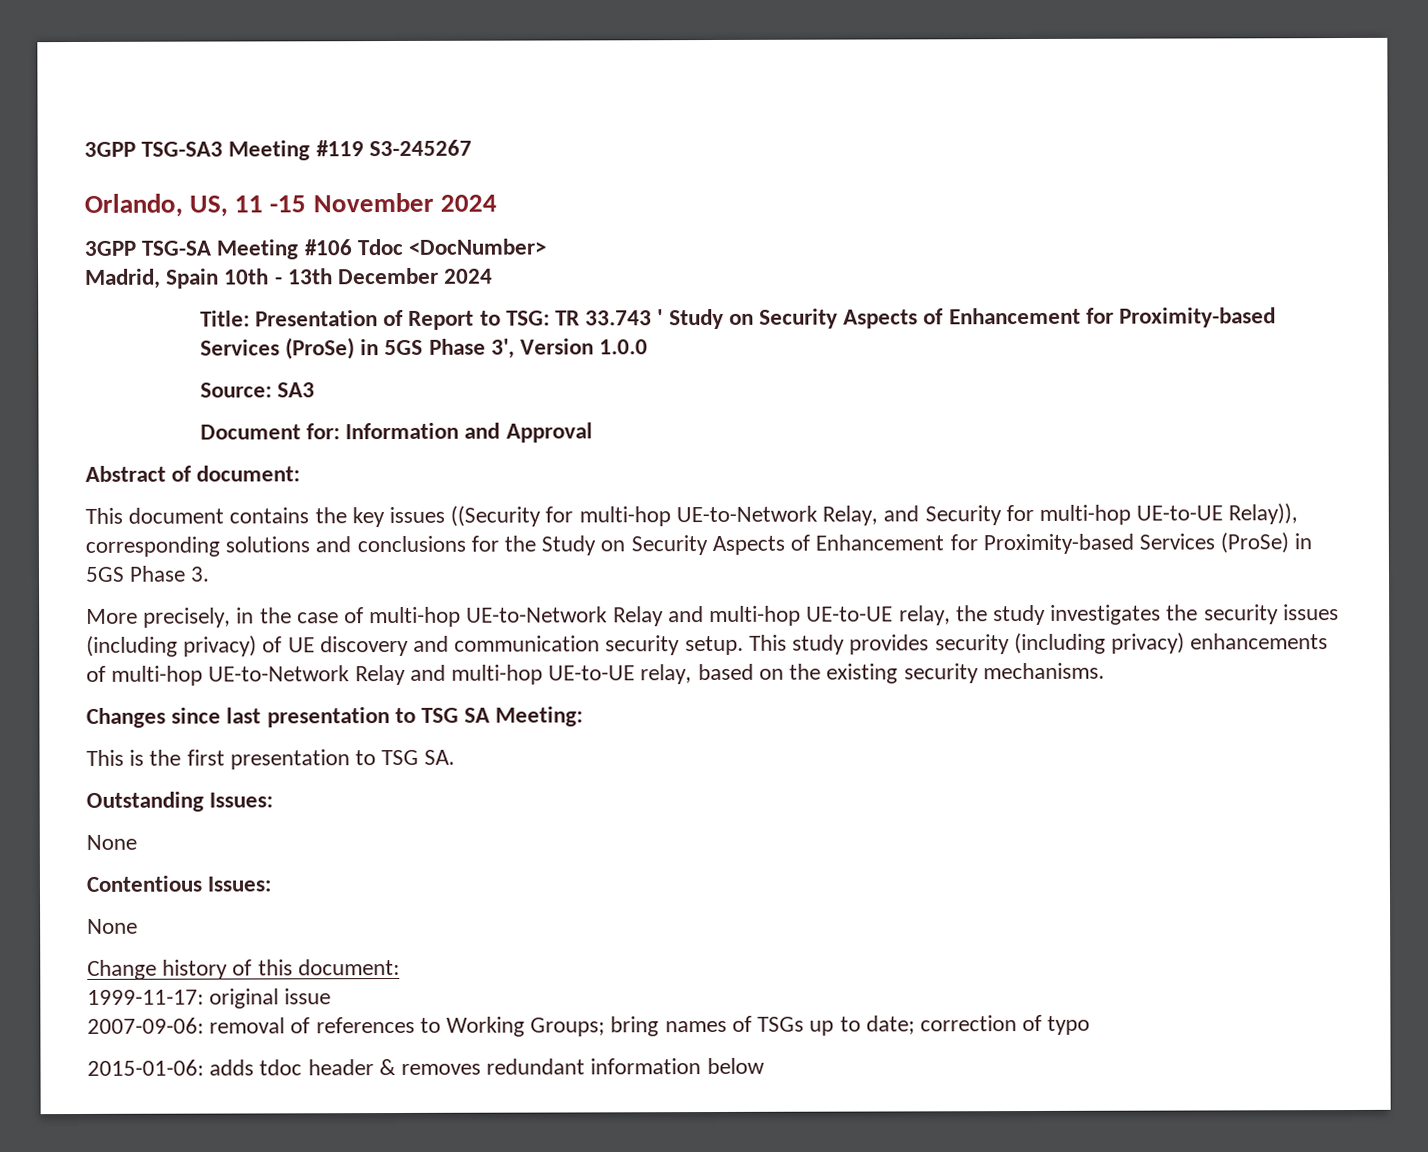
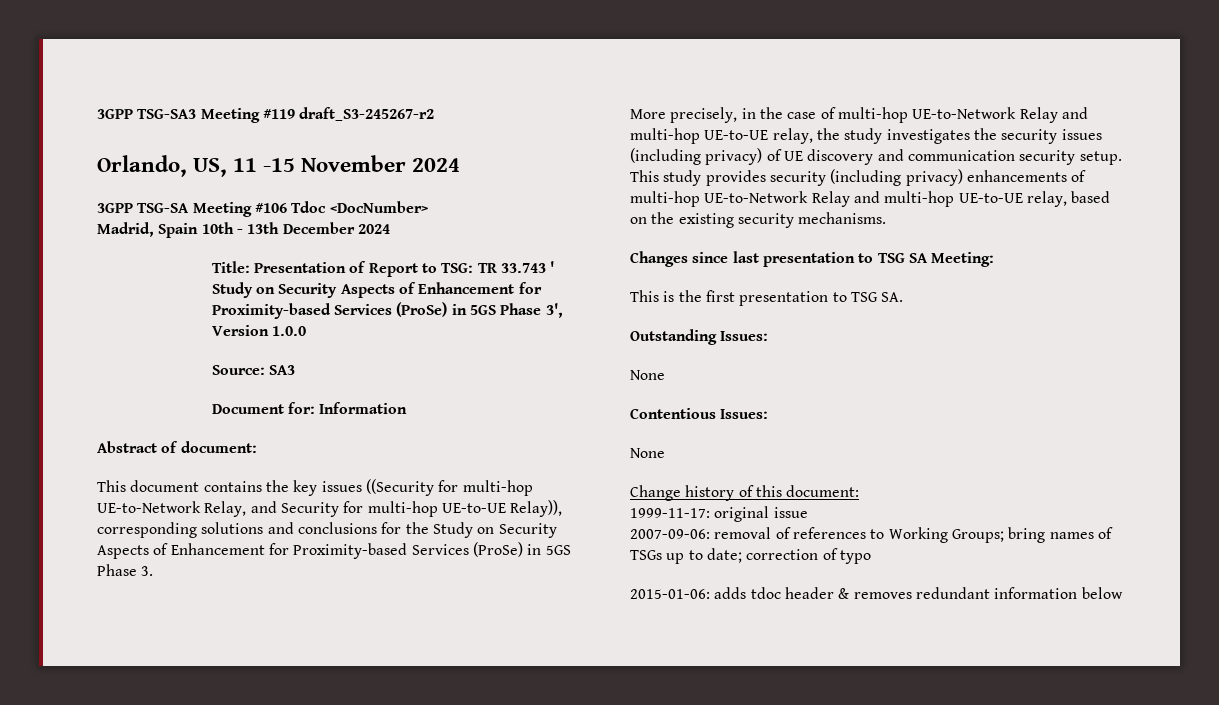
- 3GPP TSG-SA3 Meeting #119 S3-245267
+ 3GPP TSG-SA3 Meeting #119 draft_S3-245267-r2
- Document for: Information and Approval
+ Document for: Information

